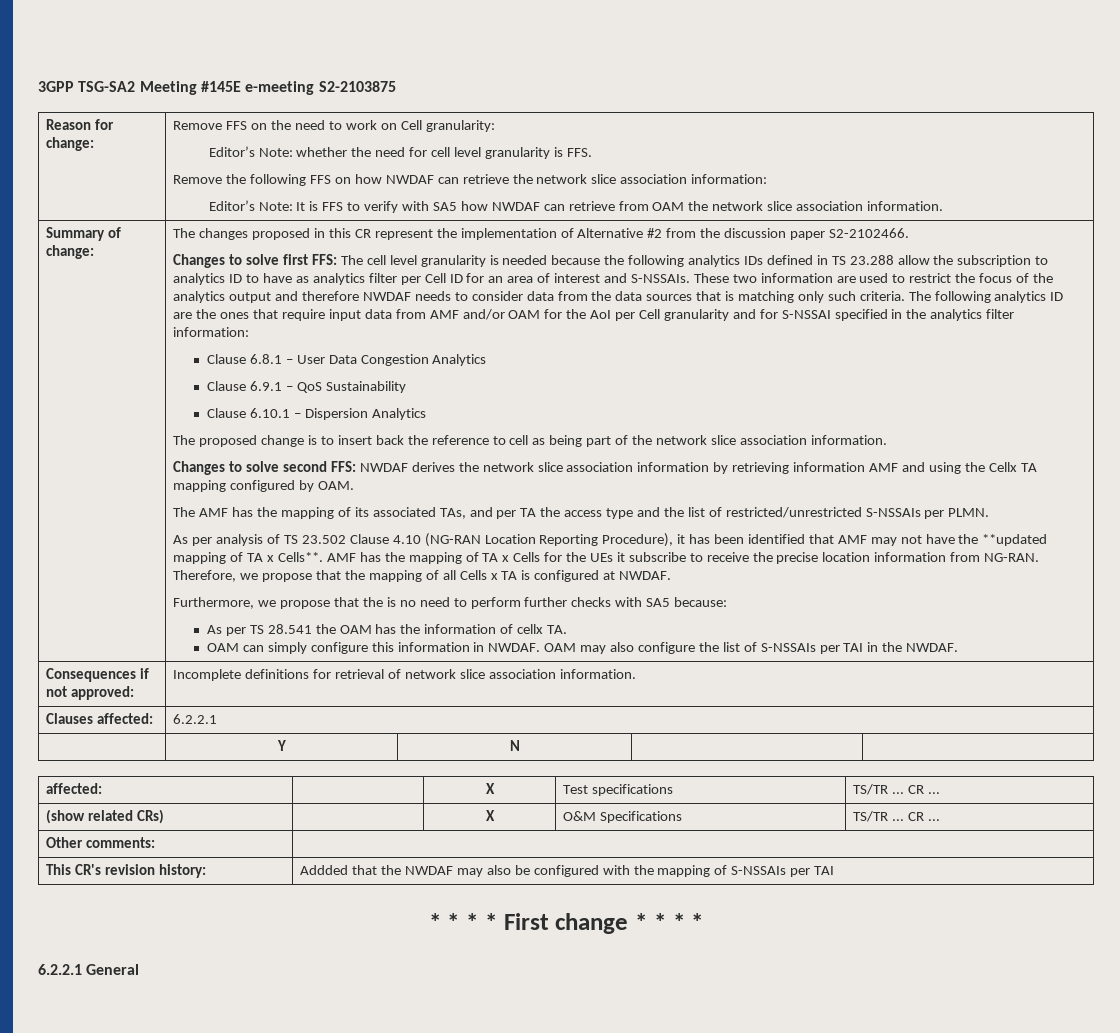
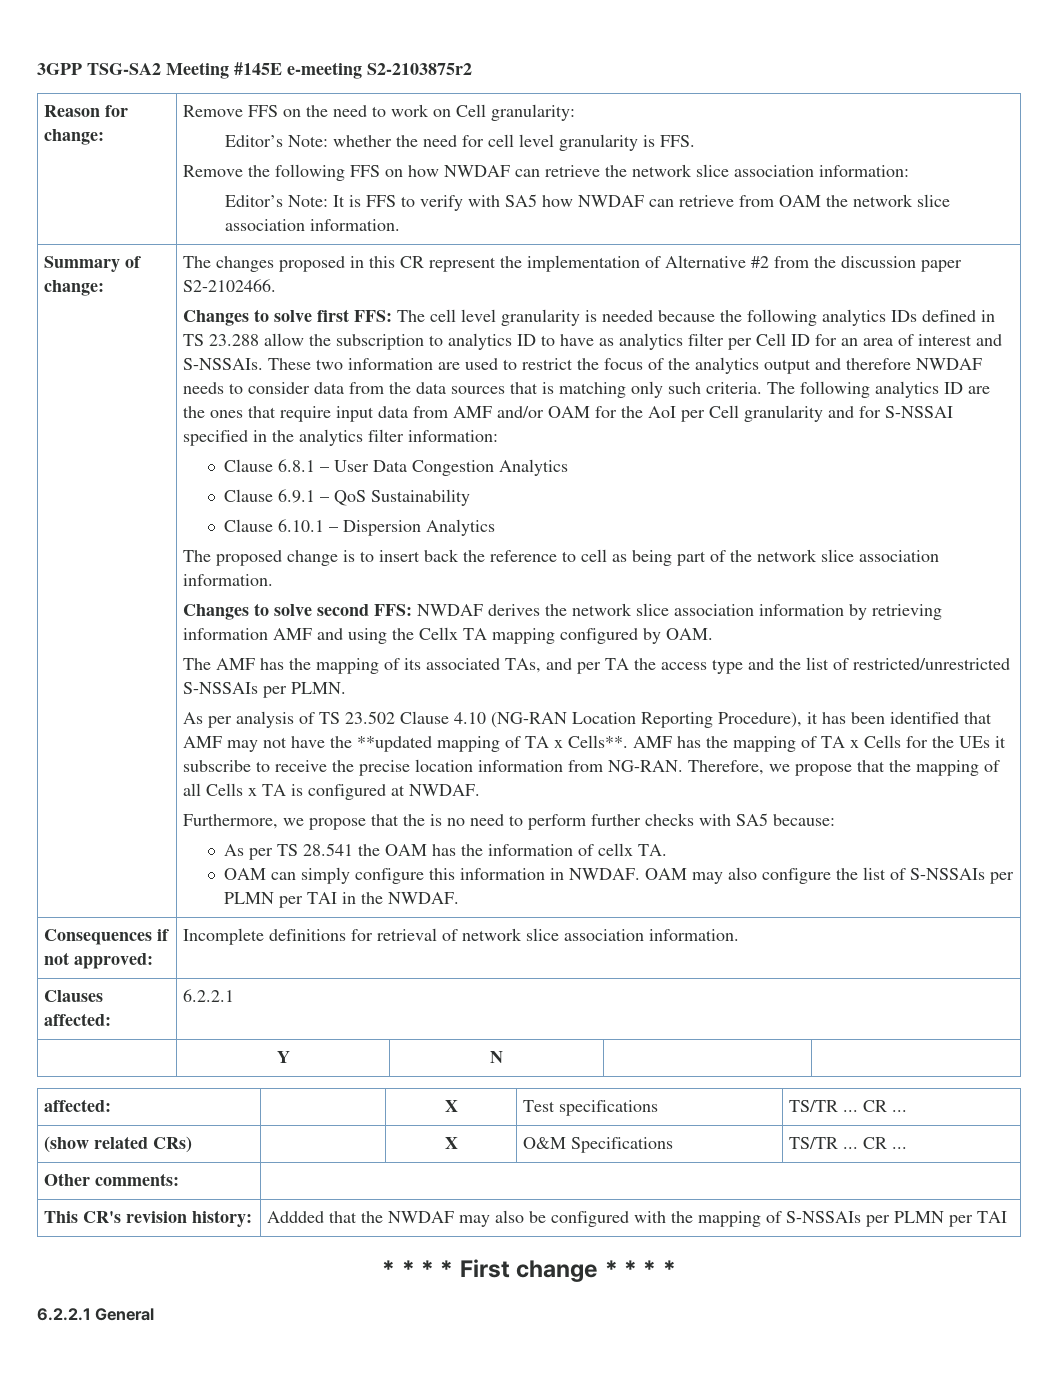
- 3GPP TSG-SA2 Meeting #145E e-meeting S2-2103875
+ 3GPP TSG-SA2 Meeting #145E e-meeting S2-2103875r2
- OAM may also configure the list of S-NSSAIs per TAI in the NWDAF.
+ OAM may also configure the list of S-NSSAIs per PLMN per TAI in the NWDAF.
- This CR's revision history: | Addded that the NWDAF may also be configured with the mapping of S-NSSAIs per TAI
+ This CR's revision history: | Addded that the NWDAF may also be configured with the mapping of S-NSSAIs per PLMN per TAI

